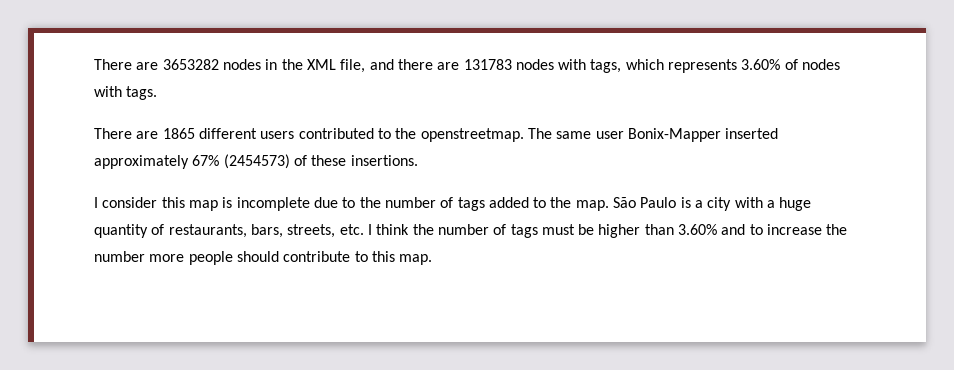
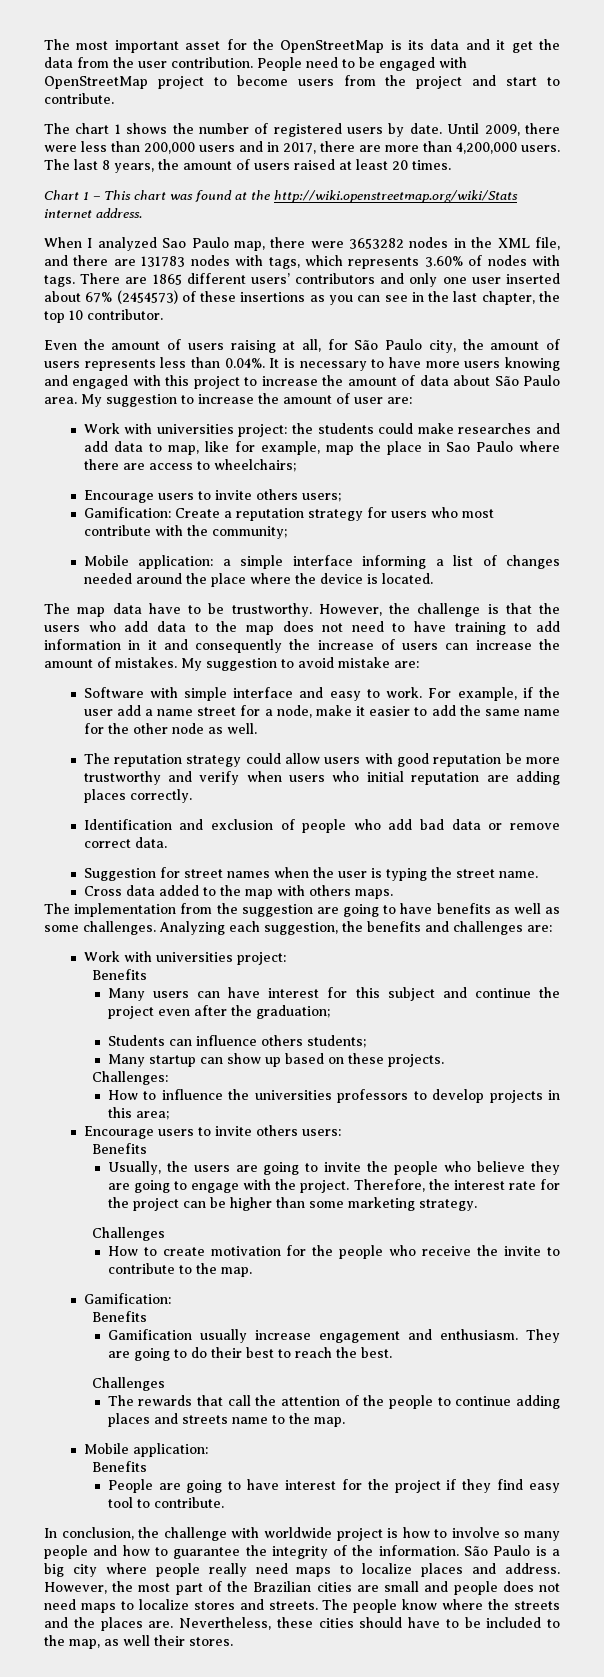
- There are 3653282 nodes in the XML file, and there are 131783 nodes with tags, which represents 3.60% of nodes with tags.
- There are 1865 different users contributed to the openstreetmap. The same user Bonix-Mapper inserted approximately 67% (2454573) of these insertions.
- I consider this map is incomplete due to the number of tags added to the map. São Paulo is a city with a huge quantity of restaurants, bars, streets, etc. I think the number of tags must be higher than 3.60% and to increase the number more people should contribute to this map.
+ The most important asset for the OpenStreetMap is its data and it get the data from the user contribution. People need to be engaged with OpenStreetMap project to become users from the project and start to contribute.
+ The chart 1 shows the number of registered users by date. Until 2009, there were less than 200,000 users and in 2017, there are more than 4,200,000 users. The last 8 years, the amount of users raised at least 20 times.
+ Chart 1 – This chart was found at the http://wiki.openstreetmap.org/wiki/Stats internet address.
+ When I analyzed Sao Paulo map, there were 3653282 nodes in the XML file, and there are 131783 nodes with tags, which represents 3.60% of nodes with tags. There are 1865 different users’ contributors and only one user inserted about 67% (2454573) of these insertions as you can see in the last chapter, the top 10 contributor.
+ Even the amount of users raising at all, for São Paulo city, the amount of users represents less than 0.04%. It is necessary to have more users knowing and engaged with this project to increase the amount of data about São Paulo area. My suggestion to increase the amount of user are:
+ Work with universities project: the students could make researches and add data to map, like for example, map the place in Sao Paulo where there are access to wheelchairs;
+ Encourage users to invite others users;
+ Gamification: Create a reputation strategy for users who most contribute with the community;
+ Mobile application: a simple interface informing a list of changes needed around the place where the device is located.
+ The map data have to be trustworthy. However, the challenge is that the users who add data to the map does not need to have training to add information in it and consequently the increase of users can increase the amount of mistakes. My suggestion to avoid mistake are:
+ Software with simple interface and easy to work. For example, if the user add a name street for a node, make it easier to add the same name for the other node as well.
+ The reputation strategy could allow users with good reputation be more trustworthy and verify when users who initial reputation are adding places correctly.
+ Identification and exclusion of people who add bad data or remove correct data.
+ Suggestion for street names when the user is typing the street name.
+ Cross data added to the map with others maps.
+ The implementation from the suggestion are going to have benefits as well as some challenges. Analyzing each suggestion, the benefits and challenges are:
+ Work with universities project:
+ Benefits
+ Many users can have interest for this subject and continue the project even after the graduation;
+ Students can influence others students;
+ Many startup can show up based on these projects.
+ Challenges:
+ How to influence the universities professors to develop projects in this area;
+ Encourage users to invite others users:
+ Benefits
+ Usually, the users are going to invite the people who believe they are going to engage with the project. Therefore, the interest rate for the project can be higher than some marketing strategy.
+ Challenges
+ How to create motivation for the people who receive the invite to contribute to the map.
+ Gamification:
+ Benefits
+ Gamification usually increase engagement and enthusiasm. They are going to do their best to reach the best.
+ Challenges
+ The rewards that call the attention of the people to continue adding places and streets name to the map.
+ Mobile application:
+ Benefits
+ People are going to have interest for the project if they find easy tool to contribute.
+ In conclusion, the challenge with worldwide project is how to involve so many people and how to guarantee the integrity of the information. São Paulo is a big city where people really need maps to localize places and address. However, the most part of the Brazilian cities are small and people does not need maps to localize stores and streets. The people know where the streets and the places are. Nevertheless, these cities should have to be included to the map, as well their stores.

